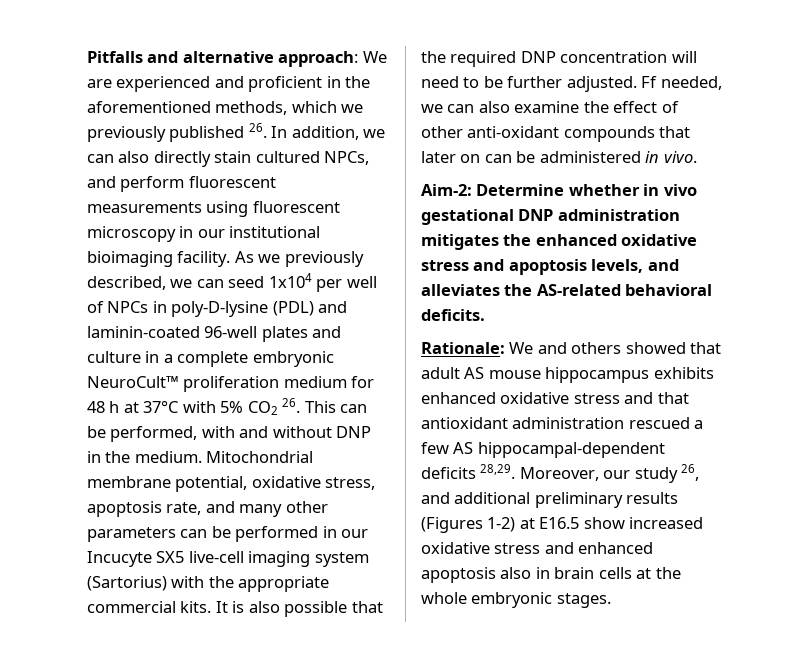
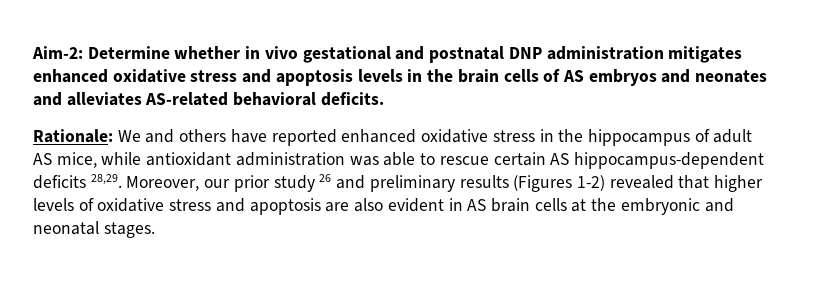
- Pitfalls and alternative approach: We are experienced and proficient in the aforementioned methods, which we previously published 26. In addition, we can also directly stain cultured NPCs, and perform fluorescent measurements using fluorescent microscopy in our institutional bioimaging facility. As we previously described, we can seed 1x104 per well of NPCs in poly-D-lysine (PDL) and laminin-coated 96-well plates and culture in a complete embryonic NeuroCult™ proliferation medium for 48 h at 37°C with 5% CO2 26. This can be performed, with and without DNP in the medium. Mitochondrial membrane potential, oxidative stress, apoptosis rate, and many other parameters can be performed in our Incucyte SX5 live-cell imaging system (Sartorius) with the appropriate commercial kits. It is also possible that the required DNP concentration will need to be further adjusted. Ff needed, we can also examine the effect of other anti-oxidant compounds that later on can be administered in vivo.
- Aim-2: Determine whether in vivo gestational DNP administration mitigates the enhanced oxidative stress and apoptosis levels, and alleviates the AS-related behavioral deficits.
+ Aim-2: Determine whether in vivo gestational and postnatal DNP administration mitigates enhanced oxidative stress and apoptosis levels in the brain cells of AS embryos and neonates and alleviates AS-related behavioral deficits.
- Rationale: We and others showed that adult AS mouse hippocampus exhibits enhanced oxidative stress and that antioxidant administration rescued a few AS hippocampal-dependent deficits 28,29. Moreover, our study 26, and additional preliminary results (Figures 1-2) at E16.5 show increased oxidative stress and enhanced apoptosis also in brain cells at the whole embryonic stages.
+ Rationale: We and others have reported enhanced oxidative stress in the hippocampus of adult AS mice, while antioxidant administration was able to rescue certain AS hippocampus-dependent deficits 28,29. Moreover, our prior study 26 and preliminary results (Figures 1-2) revealed that higher levels of oxidative stress and apoptosis are also evident in AS brain cells at the embryonic and neonatal stages.

